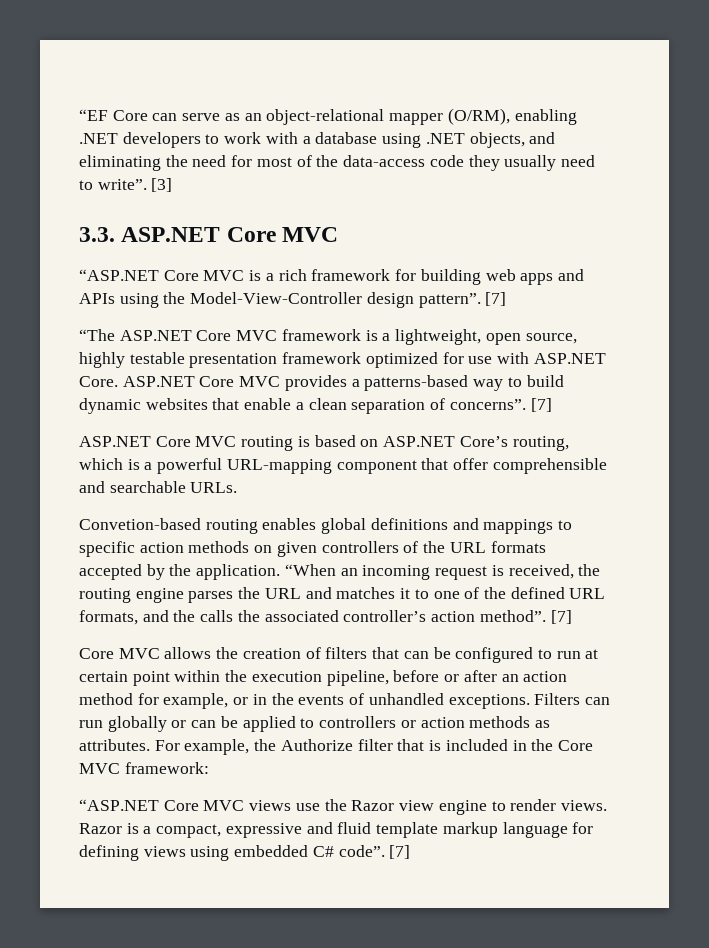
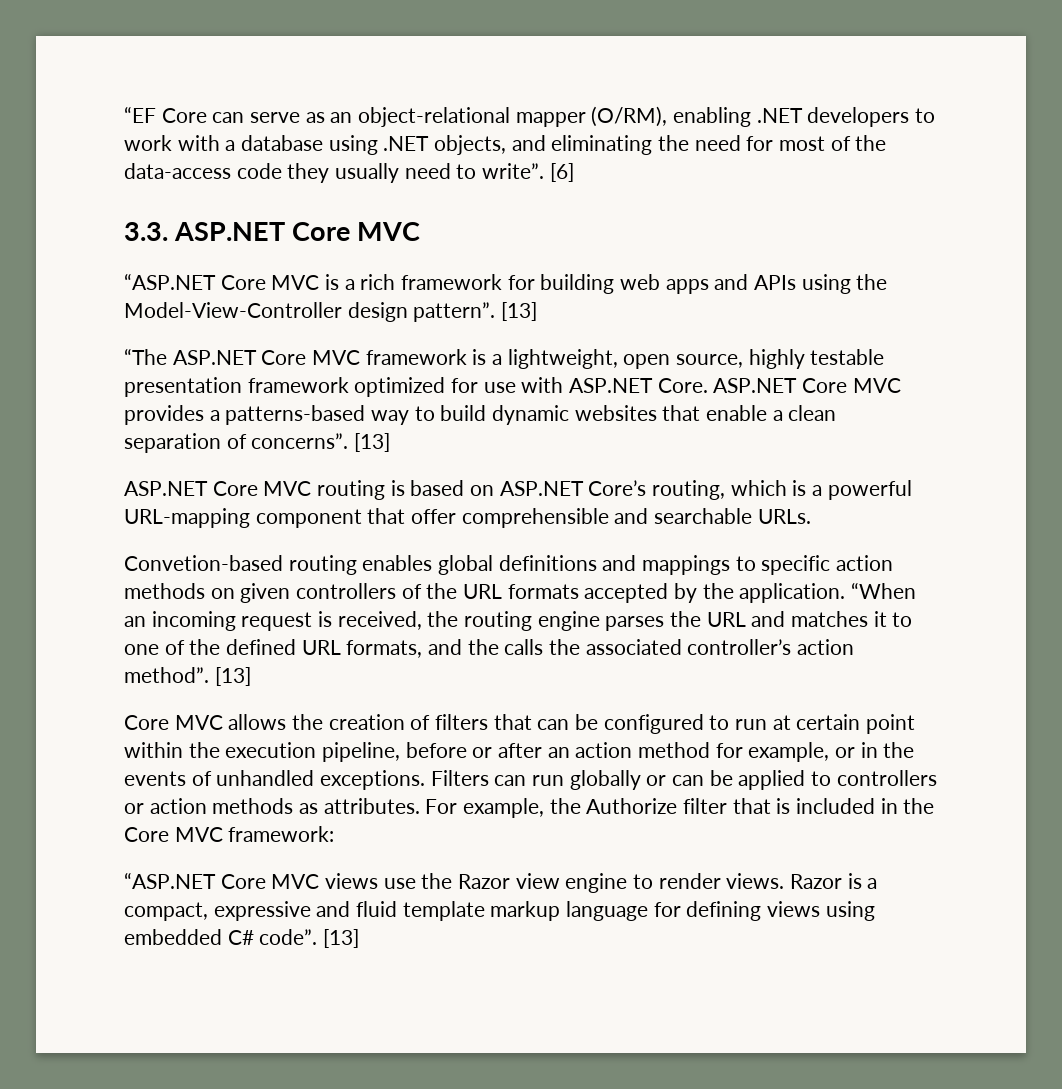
- [3]
+ [6]
- “ASP.NET Core MVC is a rich framework for building web apps and APIs using the Model-View-Controller design pattern”. [7]
+ “ASP.NET Core MVC is a rich framework for building web apps and APIs using the Model-View-Controller design pattern”. [13]
- ASP.NET Core MVC provides a patterns-based way to build dynamic websites that enable a clean separation of concerns”. [7]
+ ASP.NET Core MVC provides a patterns-based way to build dynamic websites that enable a clean separation of concerns”. [13]
- “When an incoming request is received, the routing engine parses the URL and matches it to one of the defined URL formats, and the calls the associated controller’s action method”. [7]
+ “When an incoming request is received, the routing engine parses the URL and matches it to one of the defined URL formats, and the calls the associated controller’s action method”. [13]
- Razor is a compact, expressive and fluid template markup language for defining views using embedded C# code”. [7]
+ Razor is a compact, expressive and fluid template markup language for defining views using embedded C# code”. [13]

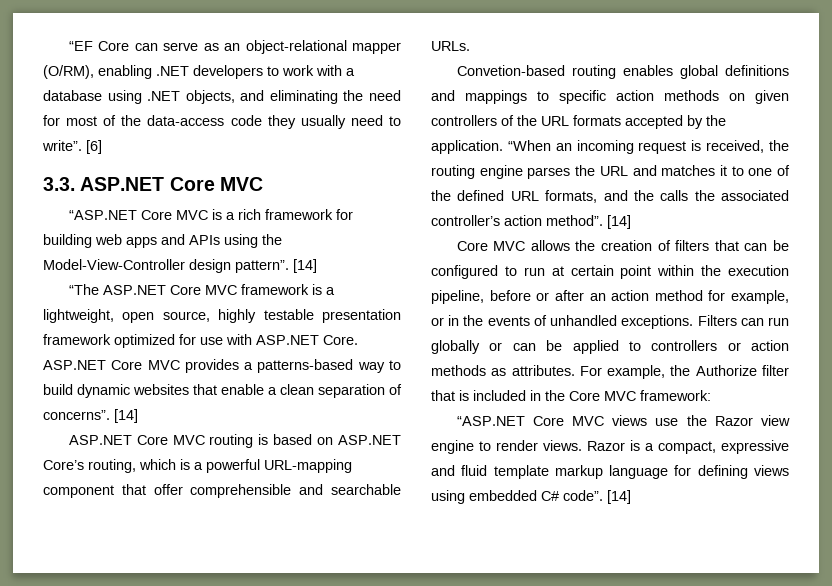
- “ASP.NET Core MVC is a rich framework for building web apps and APIs using the Model-View-Controller design pattern”. [13]
+ “ASP.NET Core MVC is a rich framework for building web apps and APIs using the Model-View-Controller design pattern”. [14]
- ASP.NET Core MVC provides a patterns-based way to build dynamic websites that enable a clean separation of concerns”. [13]
+ ASP.NET Core MVC provides a patterns-based way to build dynamic websites that enable a clean separation of concerns”. [14]
- “When an incoming request is received, the routing engine parses the URL and matches it to one of the defined URL formats, and the calls the associated controller’s action method”. [13]
+ “When an incoming request is received, the routing engine parses the URL and matches it to one of the defined URL formats, and the calls the associated controller’s action method”. [14]
- Razor is a compact, expressive and fluid template markup language for defining views using embedded C# code”. [13]
+ Razor is a compact, expressive and fluid template markup language for defining views using embedded C# code”. [14]

